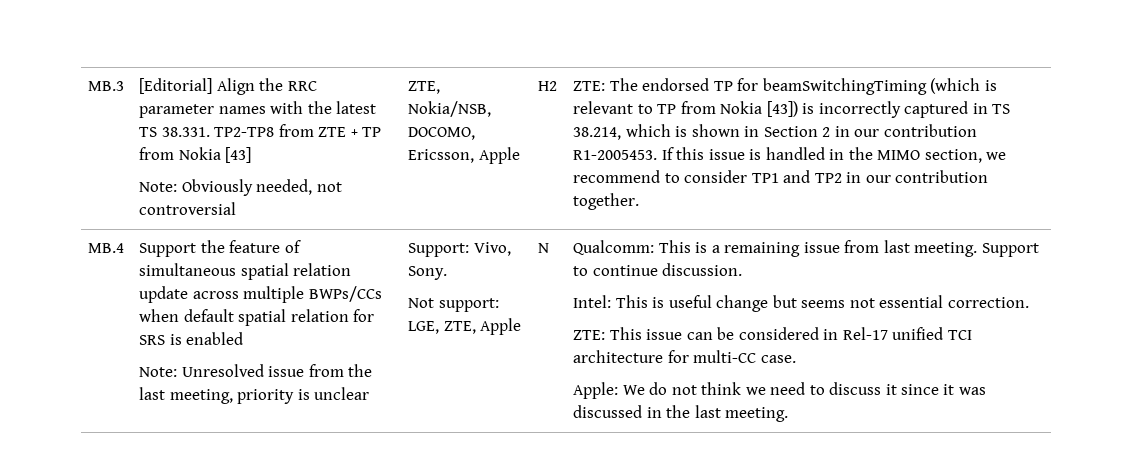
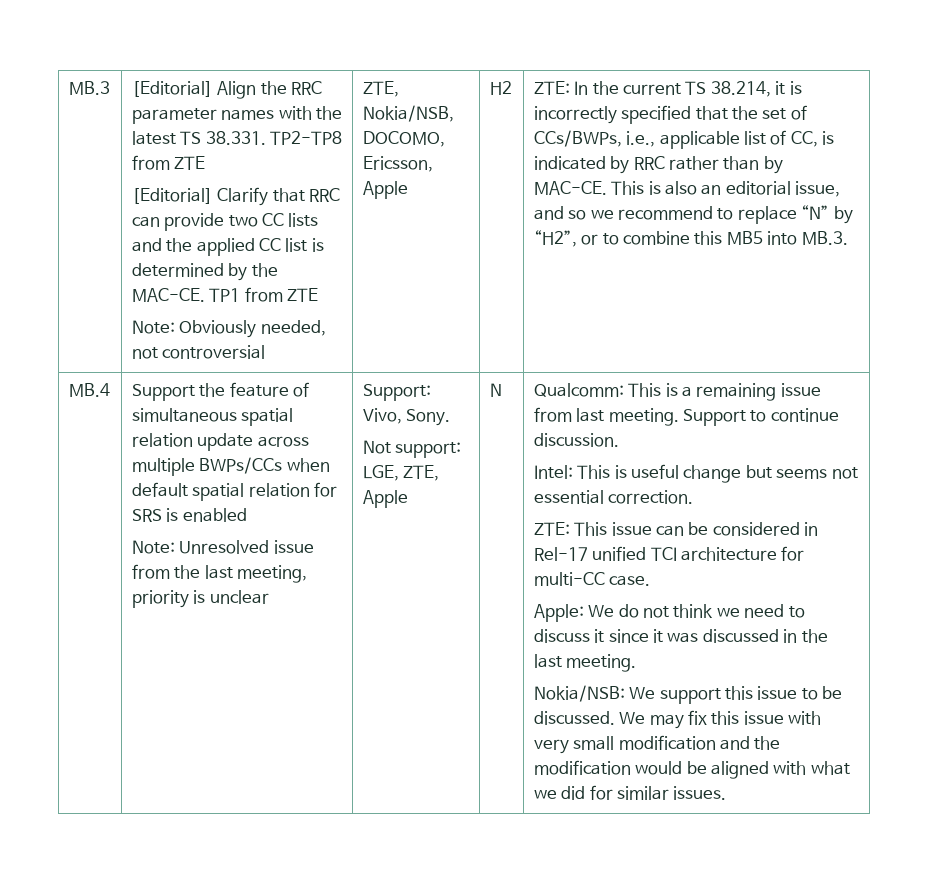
- [Editorial] Align the RRC parameter names with the latest TS 38.331. TP2-TP8 from ZTE + TP from Nokia [43]
+ [Editorial] Align the RRC parameter names with the latest TS 38.331. TP2-TP8 from ZTE
+ [Editorial] Clarify that RRC can provide two CC lists and the applied CC list is determined by the MAC-CE. TP1 from ZTE
- ZTE: The endorsed TP for beamSwitchingTiming (which is relevant to TP from Nokia [43]) is incorrectly captured in TS 38.214, which is shown in Section 2 in our contribution R1-2005453. If this issue is handled in the MIMO section, we recommend to consider TP1 and TP2 in our contribution together.
+ ZTE: In the current TS 38.214, it is incorrectly specified that the set of CCs/BWPs, i.e., applicable list of CC, is indicated by RRC rather than by MAC-CE. This is also an editorial issue, and so we recommend to replace “N” by “H2”, or to combine this MB5 into MB.3.
+ Nokia/NSB: We support this issue to be discussed. We may fix this issue with very small modification and the modification would be aligned with what we did for similar issues.

